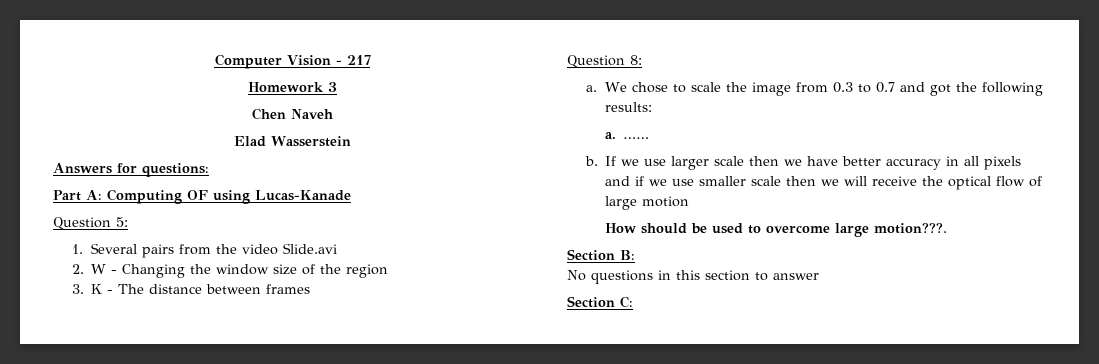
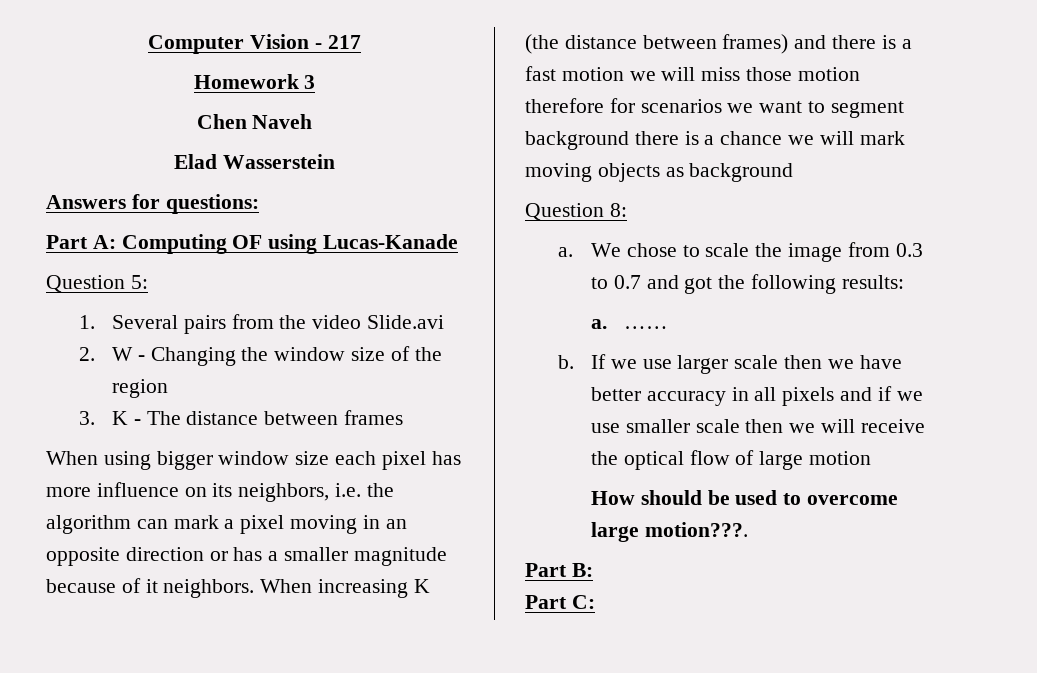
+ When using bigger window size each pixel has more influence on its neighbors, i.e. the algorithm can mark a pixel moving in an opposite direction or has a smaller magnitude because of it neighbors. When increasing K (the distance between frames) and there is a fast motion we will miss those motion therefore for scenarios we want to segment background there is a chance we will mark moving objects as background
- Section B:
+ Part B:
- No questions in this section to answer
- Section C:
+ Part C:

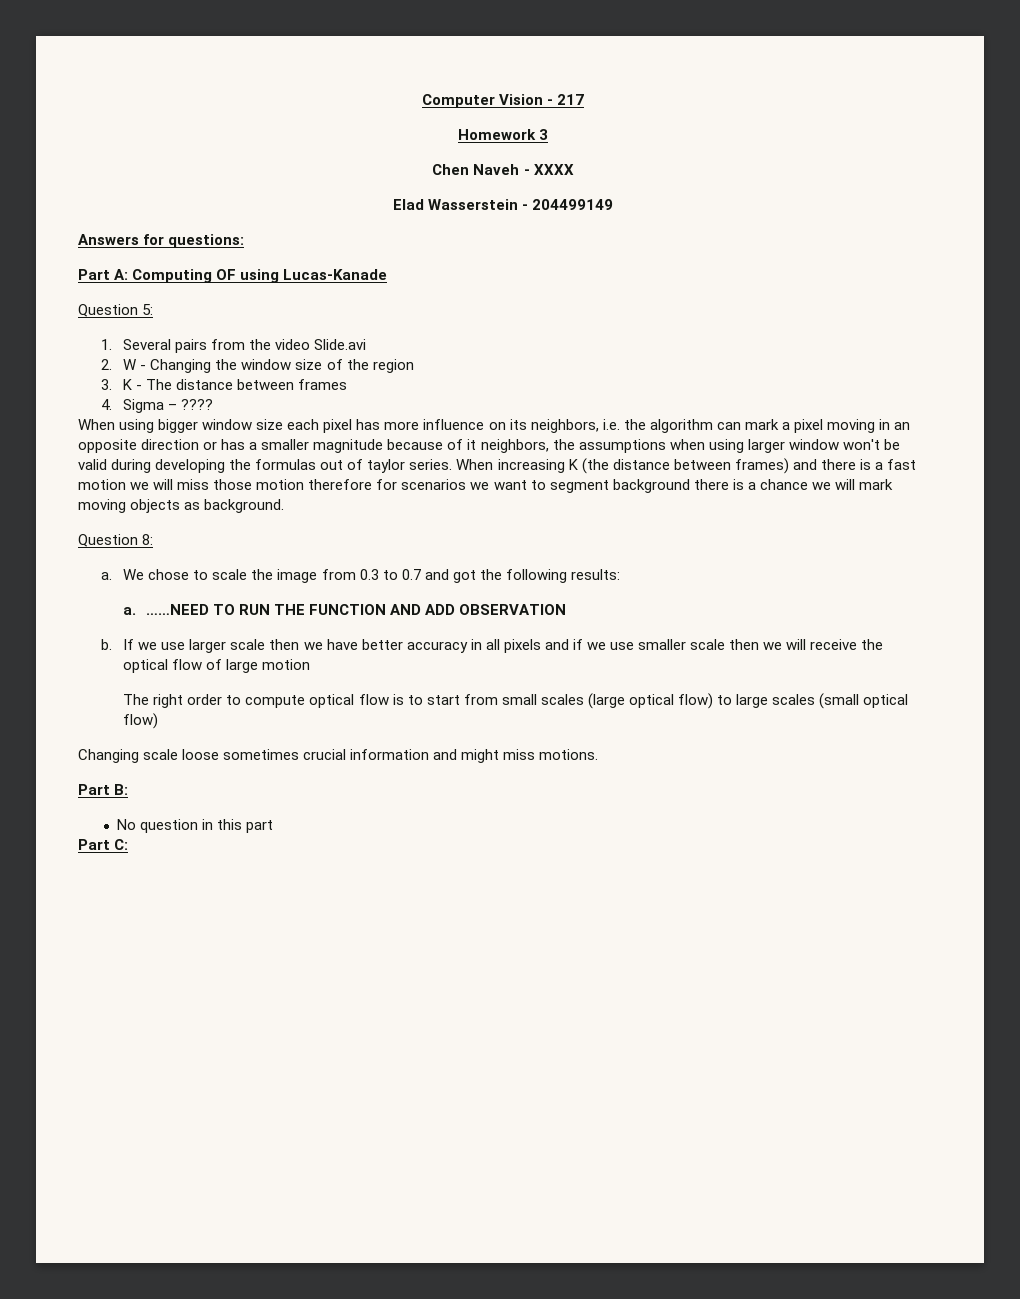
- Chen Naveh
+ Chen Naveh - XXXX
- Elad Wasserstein
+ Elad Wasserstein - 204499149
+ 4. Sigma – ????
- When using bigger window size each pixel has more influence on its neighbors, i.e. the algorithm can mark a pixel moving in an opposite direction or has a smaller magnitude because of it neighbors.
+ When using bigger window size each pixel has more influence on its neighbors, i.e. the algorithm can mark a pixel moving in an opposite direction or has a smaller magnitude because of it neighbors, the assumptions when using larger window won't be valid during developing the formulas out of taylor series.
- When increasing K (the distance between frames) and there is a fast motion we will miss those motion therefore for scenarios we want to segment background there is a chance we will mark moving objects as background
+ When increasing K (the distance between frames) and there is a fast motion we will miss those motion therefore for scenarios we want to segment background there is a chance we will mark moving objects as background.
- ……
+ ……NEED TO RUN THE FUNCTION AND ADD OBSERVATION
- How should be used to overcome large motion???.
+ The right order to compute optical flow is to start from small scales (large optical flow) to large scales (small optical flow)
+ Changing scale loose sometimes crucial information and might miss motions.
  Part B:
+ No question in this part

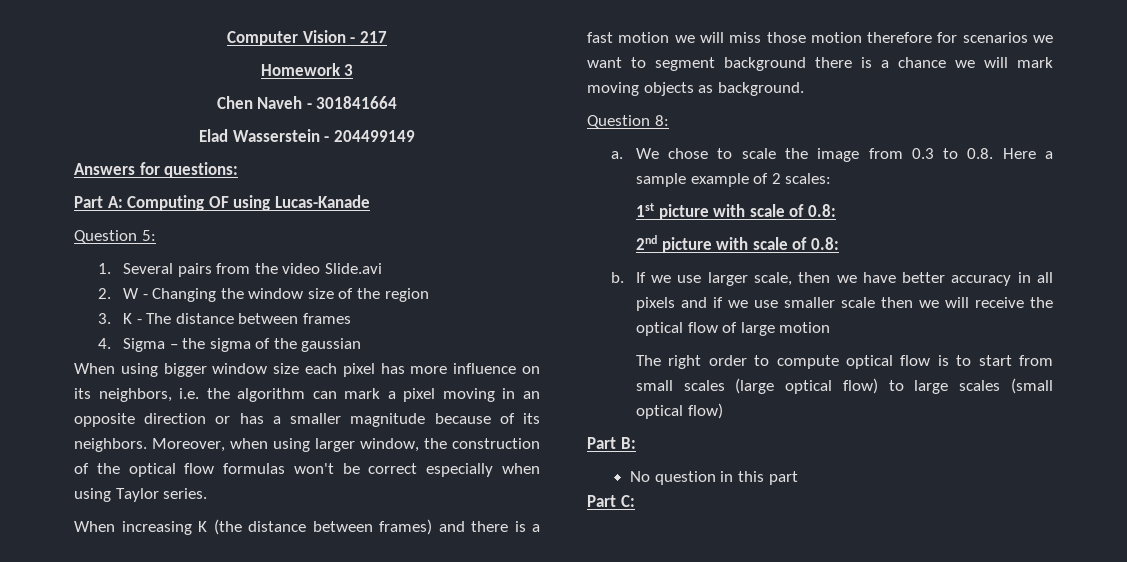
- Chen Naveh - XXXX
+ Chen Naveh - 301841664
- 4. Sigma – ????
+ 4. Sigma – the sigma of the gaussian
- When using bigger window size each pixel has more influence on its neighbors, i.e. the algorithm can mark a pixel moving in an opposite direction or has a smaller magnitude because of it neighbors, the assumptions when using larger window won't be valid during developing the formulas out of taylor series. When increasing K (the distance between frames) and there is a fast motion we will miss those motion therefore for scenarios we want to segment background there is a chance we will mark moving objects as background.
+ When using bigger window size each pixel has more influence on its neighbors, i.e. the algorithm can mark a pixel moving in an opposite direction or has a smaller magnitude because of its neighbors. Moreover, when using larger window, the construction of the optical flow formulas won't be correct especially when using Taylor series.
+ When increasing K (the distance between frames) and there is a fast motion we will miss those motion therefore for scenarios we want to segment background there is a chance we will mark moving objects as background.
- We chose to scale the image from 0.3 to 0.7 and got the following results:
- a. ……NEED TO RUN THE FUNCTION AND ADD OBSERVATION
+ We chose to scale the image from 0.3 to 0.8. Here a sample example of 2 scales:
+ 1st picture with scale of 0.8:
+ 2nd picture with scale of 0.8:
- If we use larger scale then we have better accuracy in all pixels and if we use smaller scale then we will receive the optical flow of large motion
+ If we use larger scale, then we have better accuracy in all pixels and if we use smaller scale then we will receive the optical flow of large motion
- Changing scale loose sometimes crucial information and might miss motions.

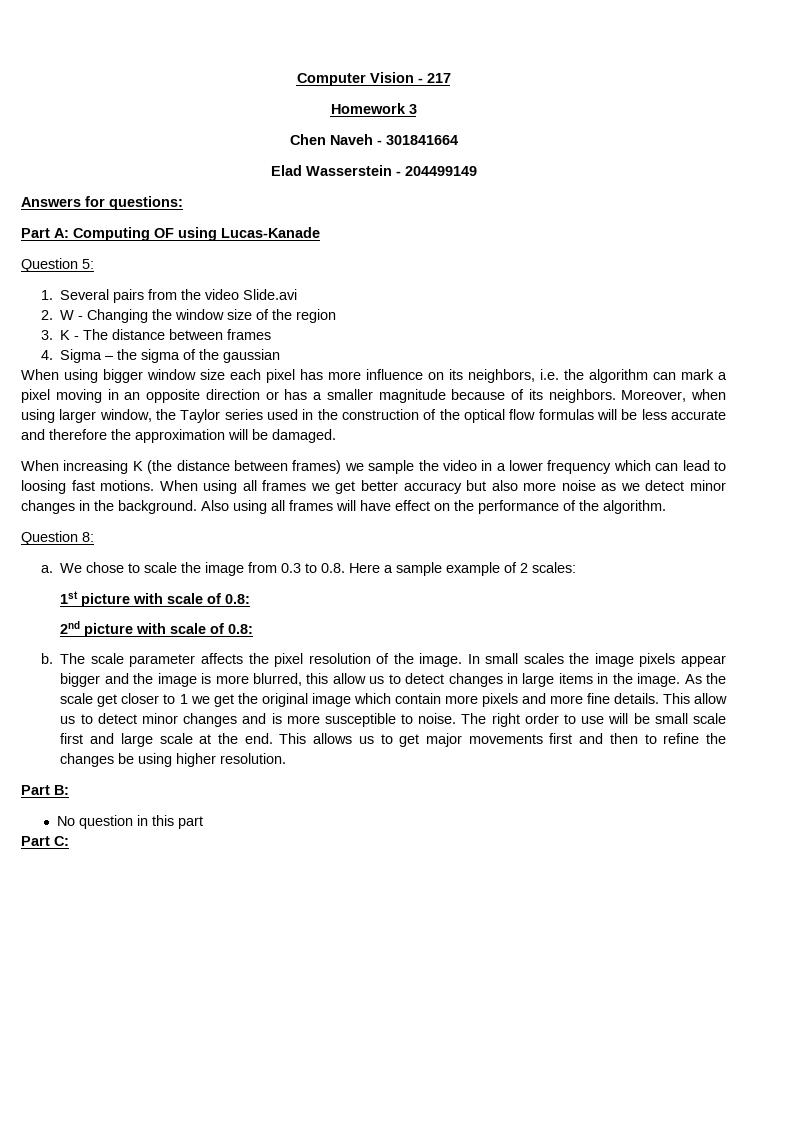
- Moreover, when using larger window, the construction of the optical flow formulas won't be correct especially when using Taylor series.
+ Moreover, when using larger window, the Taylor series used in the construction of the optical flow formulas will be less accurate and therefore the approximation will be damaged.
- When increasing K (the distance between frames) and there is a fast motion we will miss those motion therefore for scenarios we want to segment background there is a chance we will mark moving objects as background.
+ When increasing K (the distance between frames) we sample the video in a lower frequency which can lead to loosing fast motions. When using all frames we get better accuracy but also more noise as we detect minor changes in the background. Also using all frames will have effect on the performance of the algorithm.
- If we use larger scale, then we have better accuracy in all pixels and if we use smaller scale then we will receive the optical flow of large motion
- The right order to compute optical flow is to start from small scales (large optical flow) to large scales (small optical flow)
+ The scale parameter affects the pixel resolution of the image. In small scales the image pixels appear bigger and the image is more blurred, this allow us to detect changes in large items in the image. As the scale get closer to 1 we get the original image which contain more pixels and more fine details. This allow us to detect minor changes and is more susceptible to noise. The right order to use will be small scale first and large scale at the end. This allows us to get major movements first and then to refine the changes be using higher resolution.

